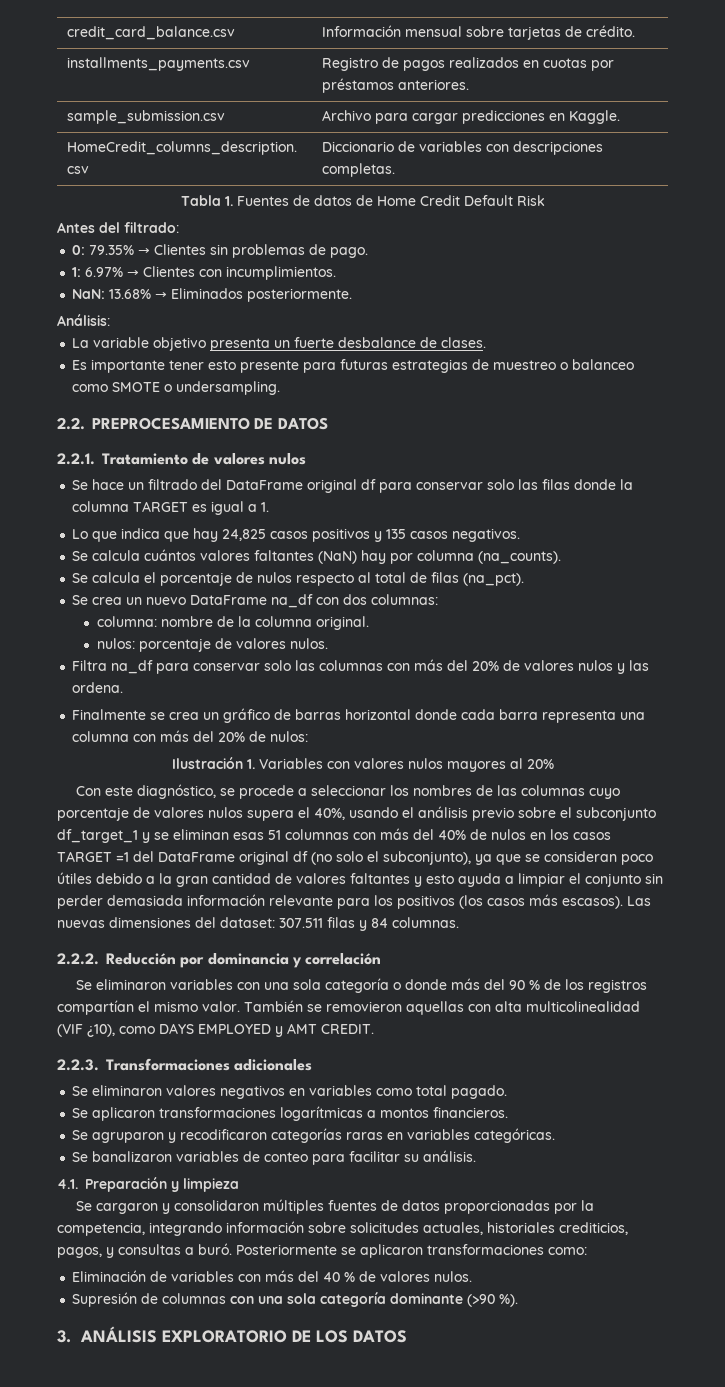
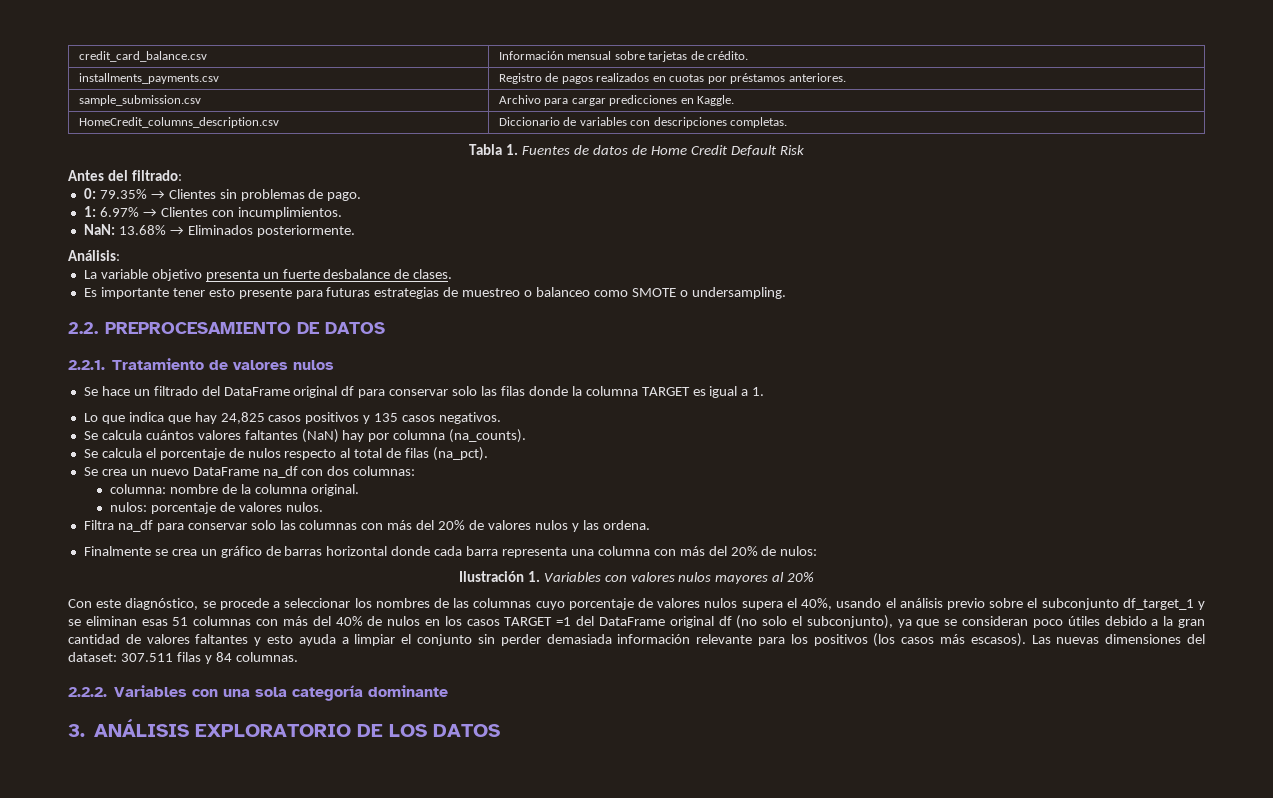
- 2.2.2. Reducción por dominancia y correlación
- Se eliminaron variables con una sola categoría o donde más del 90 % de los registros compartían el mismo valor. También se removieron aquellas con alta multicolinealidad (VIF ¿10), como DAYS EMPLOYED y AMT CREDIT.
- 2.2.3. Transformaciones adicionales
- Se eliminaron valores negativos en variables como total pagado.
- Se aplicaron transformaciones logarítmicas a montos financieros.
- Se agruparon y recodificaron categorías raras en variables categóricas.
- Se banalizaron variables de conteo para facilitar su análisis.
- 4.1. Preparación y limpieza
- Se cargaron y consolidaron múltiples fuentes de datos proporcionadas por la competencia, integrando información sobre solicitudes actuales, historiales crediticios, pagos, y consultas a buró. Posteriormente se aplicaron transformaciones como:
- Eliminación de variables con más del 40 % de valores nulos.
- Supresión de columnas con una sola categoría dominante (>90 %).
+ 2.2.2. Variables con una sola categoría dominante

